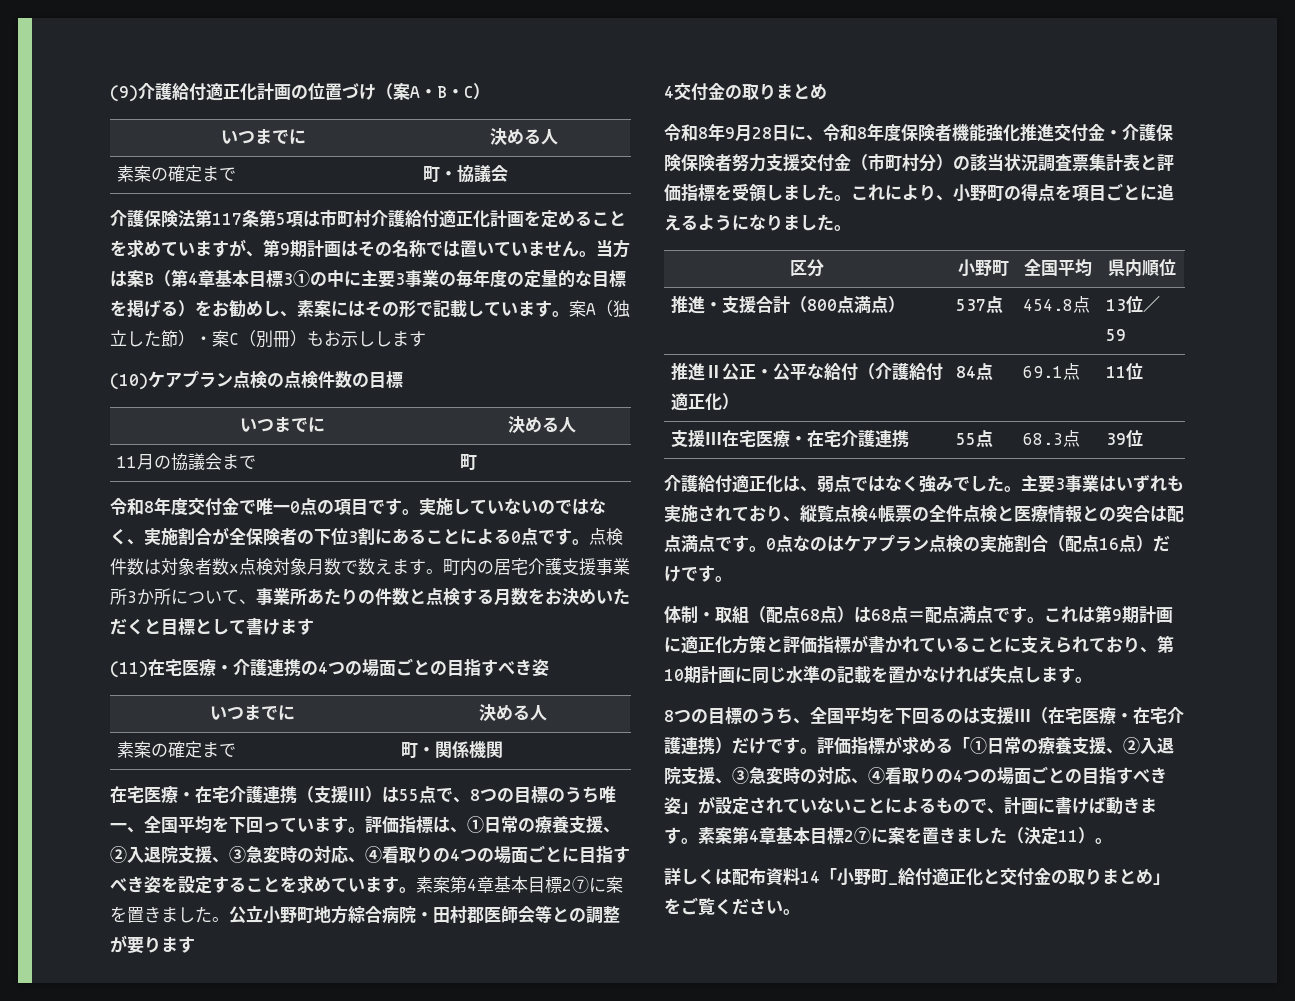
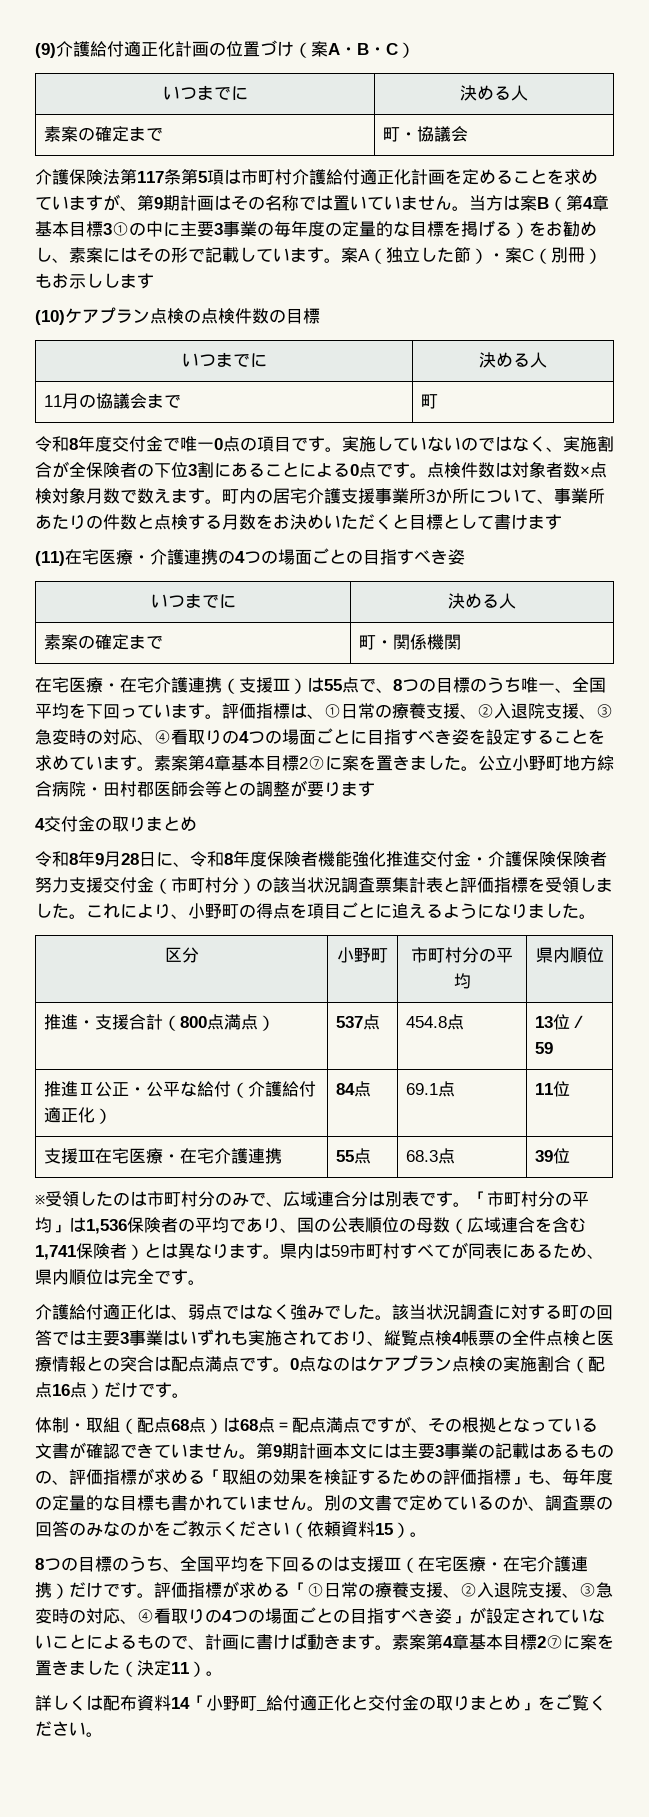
- 区分 | 小野町 | 全国平均 | 県内順位
+ 区分 | 小野町 | 市町村分の平均 | 県内順位
+ ※受領したのは市町村分のみで、広域連合分は別表です。「市町村分の平均」は1,536保険者の平均であり、国の公表順位の母数（広域連合を含む1,741保険者）とは異なります。県内は59市町村すべてが同表にあるため、県内順位は完全です。
- 主要3事業はいずれも実施されており、縦覧点検4帳票の全件点検と医療情報との突合は配点満点です。
+ 該当状況調査に対する町の回答では主要3事業はいずれも実施されており、縦覧点検4帳票の全件点検と医療情報との突合は配点満点です。
- 体制・取組（配点68点）は68点＝配点満点です。これは第9期計画に適正化方策と評価指標が書かれていることに支えられており、第10期計画に同じ水準の記載を置かなければ失点します。
+ 体制・取組（配点68点）は68点＝配点満点ですが、その根拠となっている文書が確認できていません。第9期計画本文には主要3事業の記載はあるものの、評価指標が求める「取組の効果を検証するための評価指標」も、毎年度の定量的な目標も書かれていません。別の文書で定めているのか、調査票の回答のみなのかをご教示ください（依頼資料15）。

